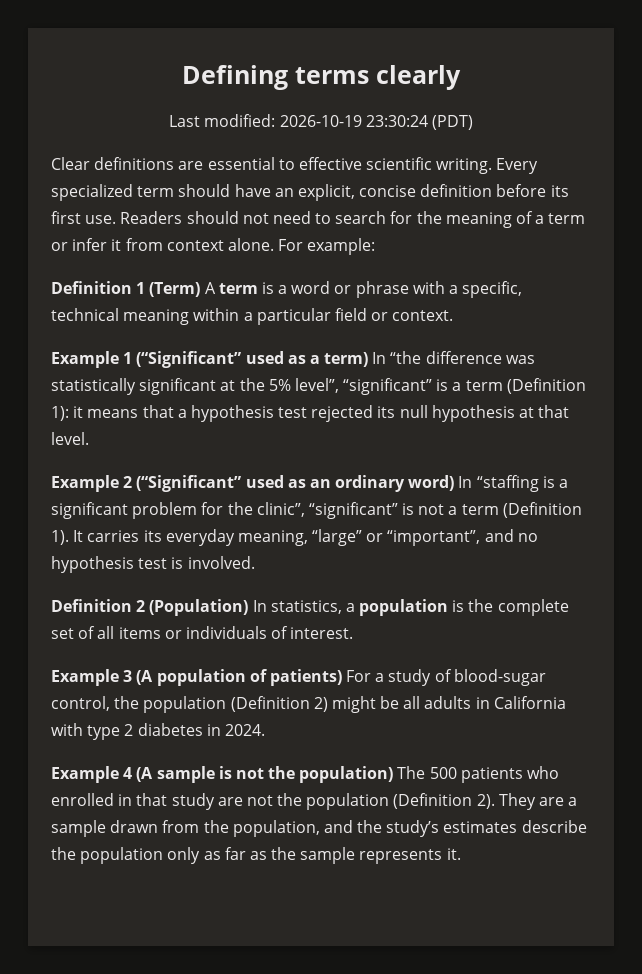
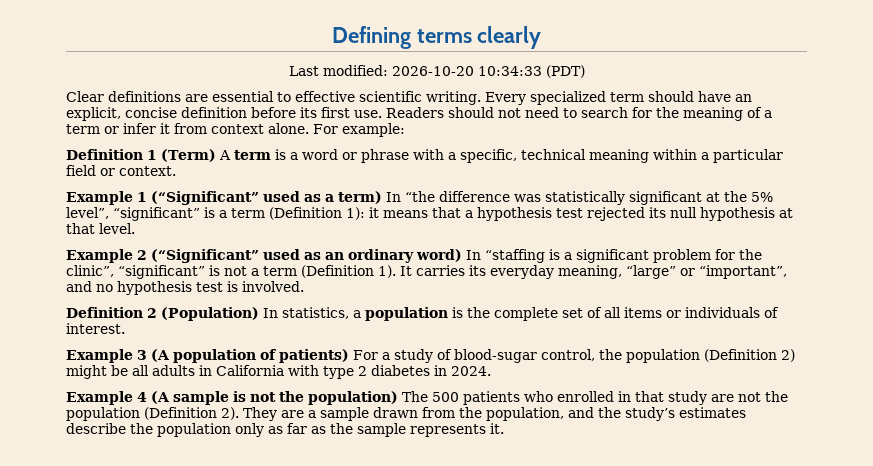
- Last modified: 2026-10-19 23:30:24 (PDT)
+ Last modified: 2026-10-20 10:34:33 (PDT)

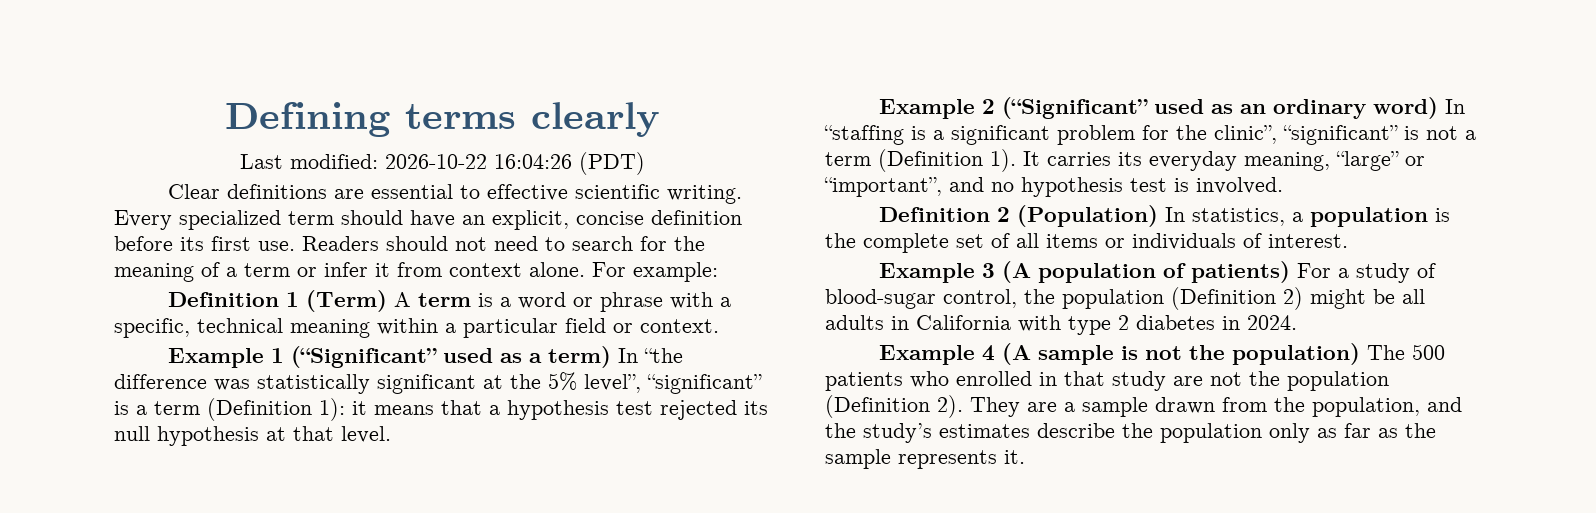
- Last modified: 2026-10-20 10:34:33 (PDT)
+ Last modified: 2026-10-22 16:04:26 (PDT)

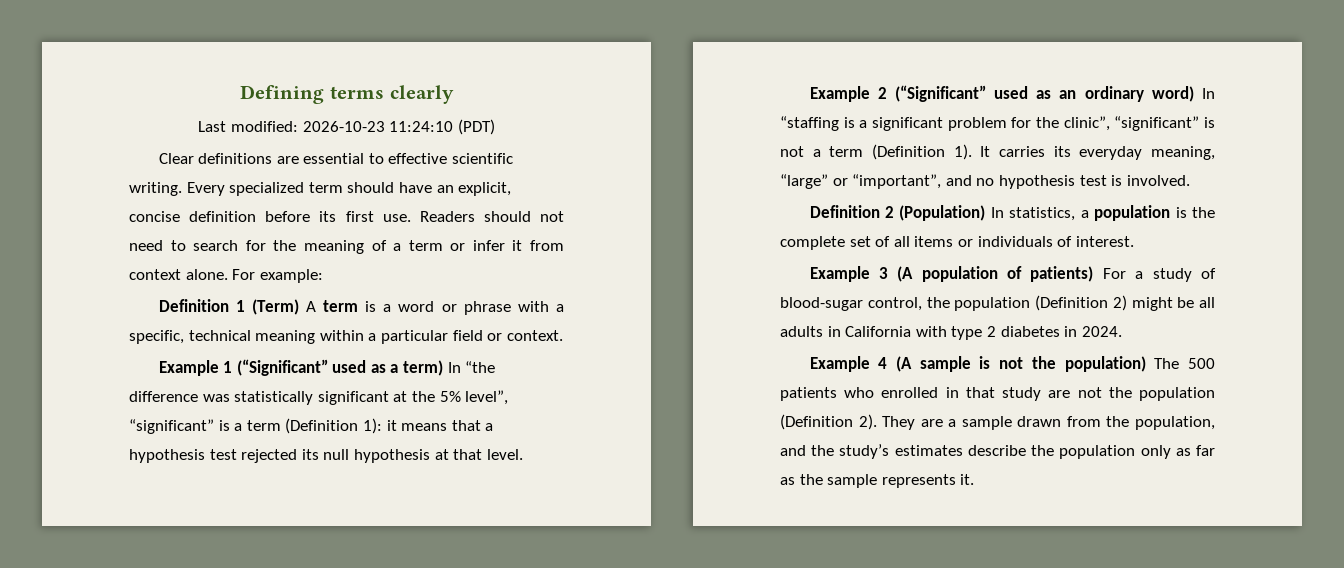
- Last modified: 2026-10-22 16:04:26 (PDT)
+ Last modified: 2026-10-23 11:24:10 (PDT)

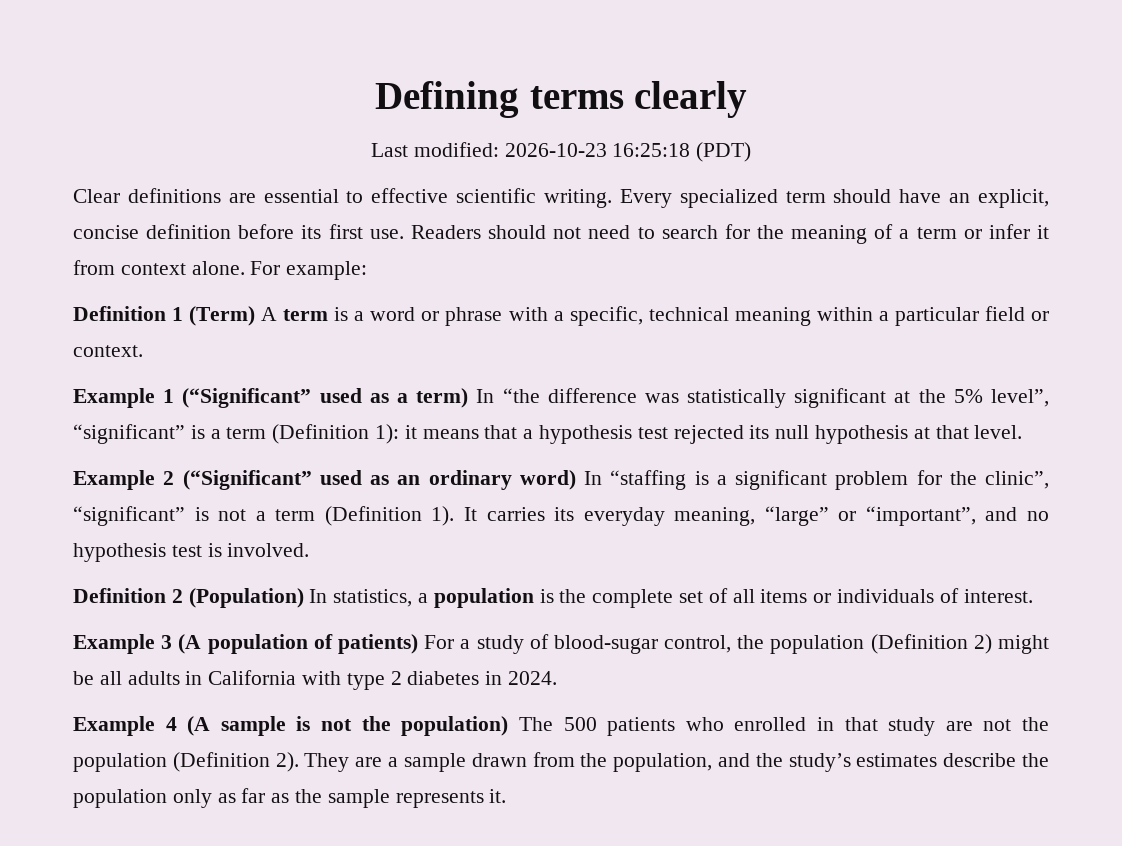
- Last modified: 2026-10-23 11:24:10 (PDT)
+ Last modified: 2026-10-23 16:25:18 (PDT)

